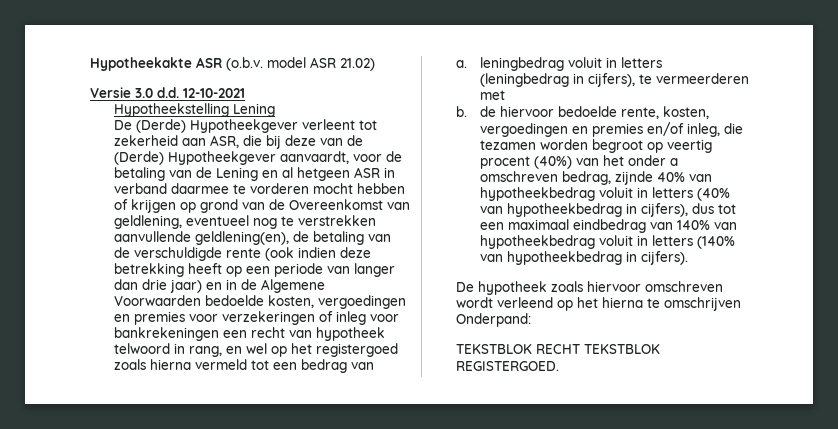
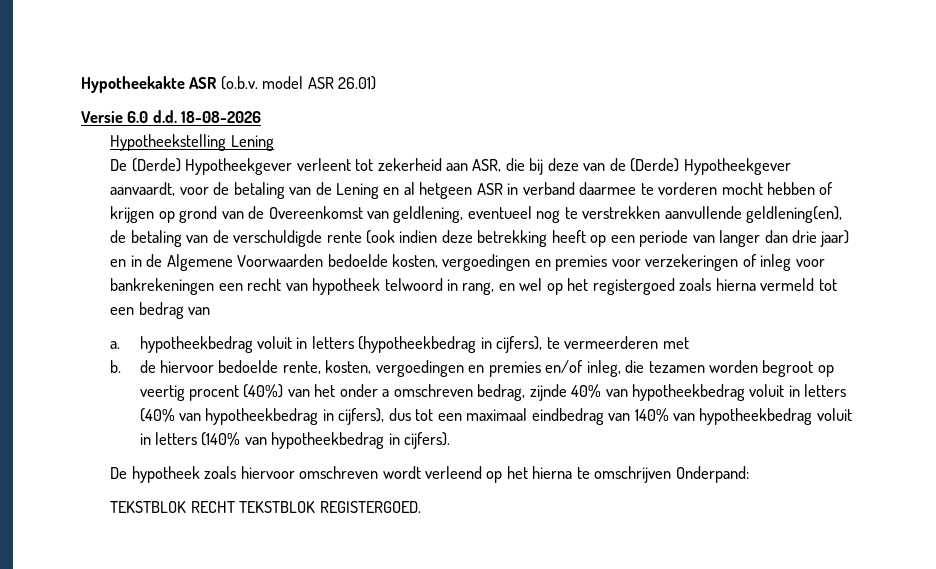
- Hypotheekakte ASR (o.b.v. model ASR 21.02)
+ Hypotheekakte ASR (o.b.v. model ASR 26.01)
- Versie 3.0 d.d. 12-10-2021
+ Versie 6.0 d.d. 18-08-2026
- a. leningbedrag voluit in letters (leningbedrag in cijfers), te vermeerderen met
+ a. hypotheekbedrag voluit in letters (hypotheekbedrag in cijfers), te vermeerderen met

